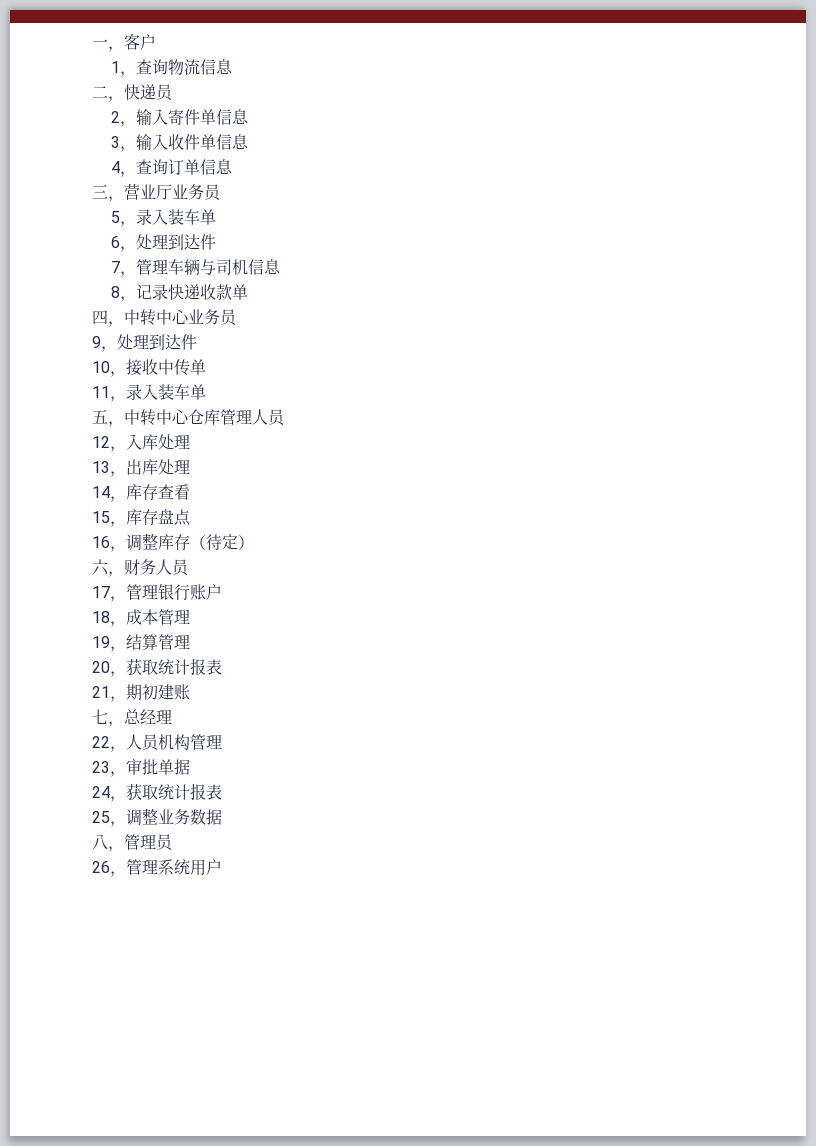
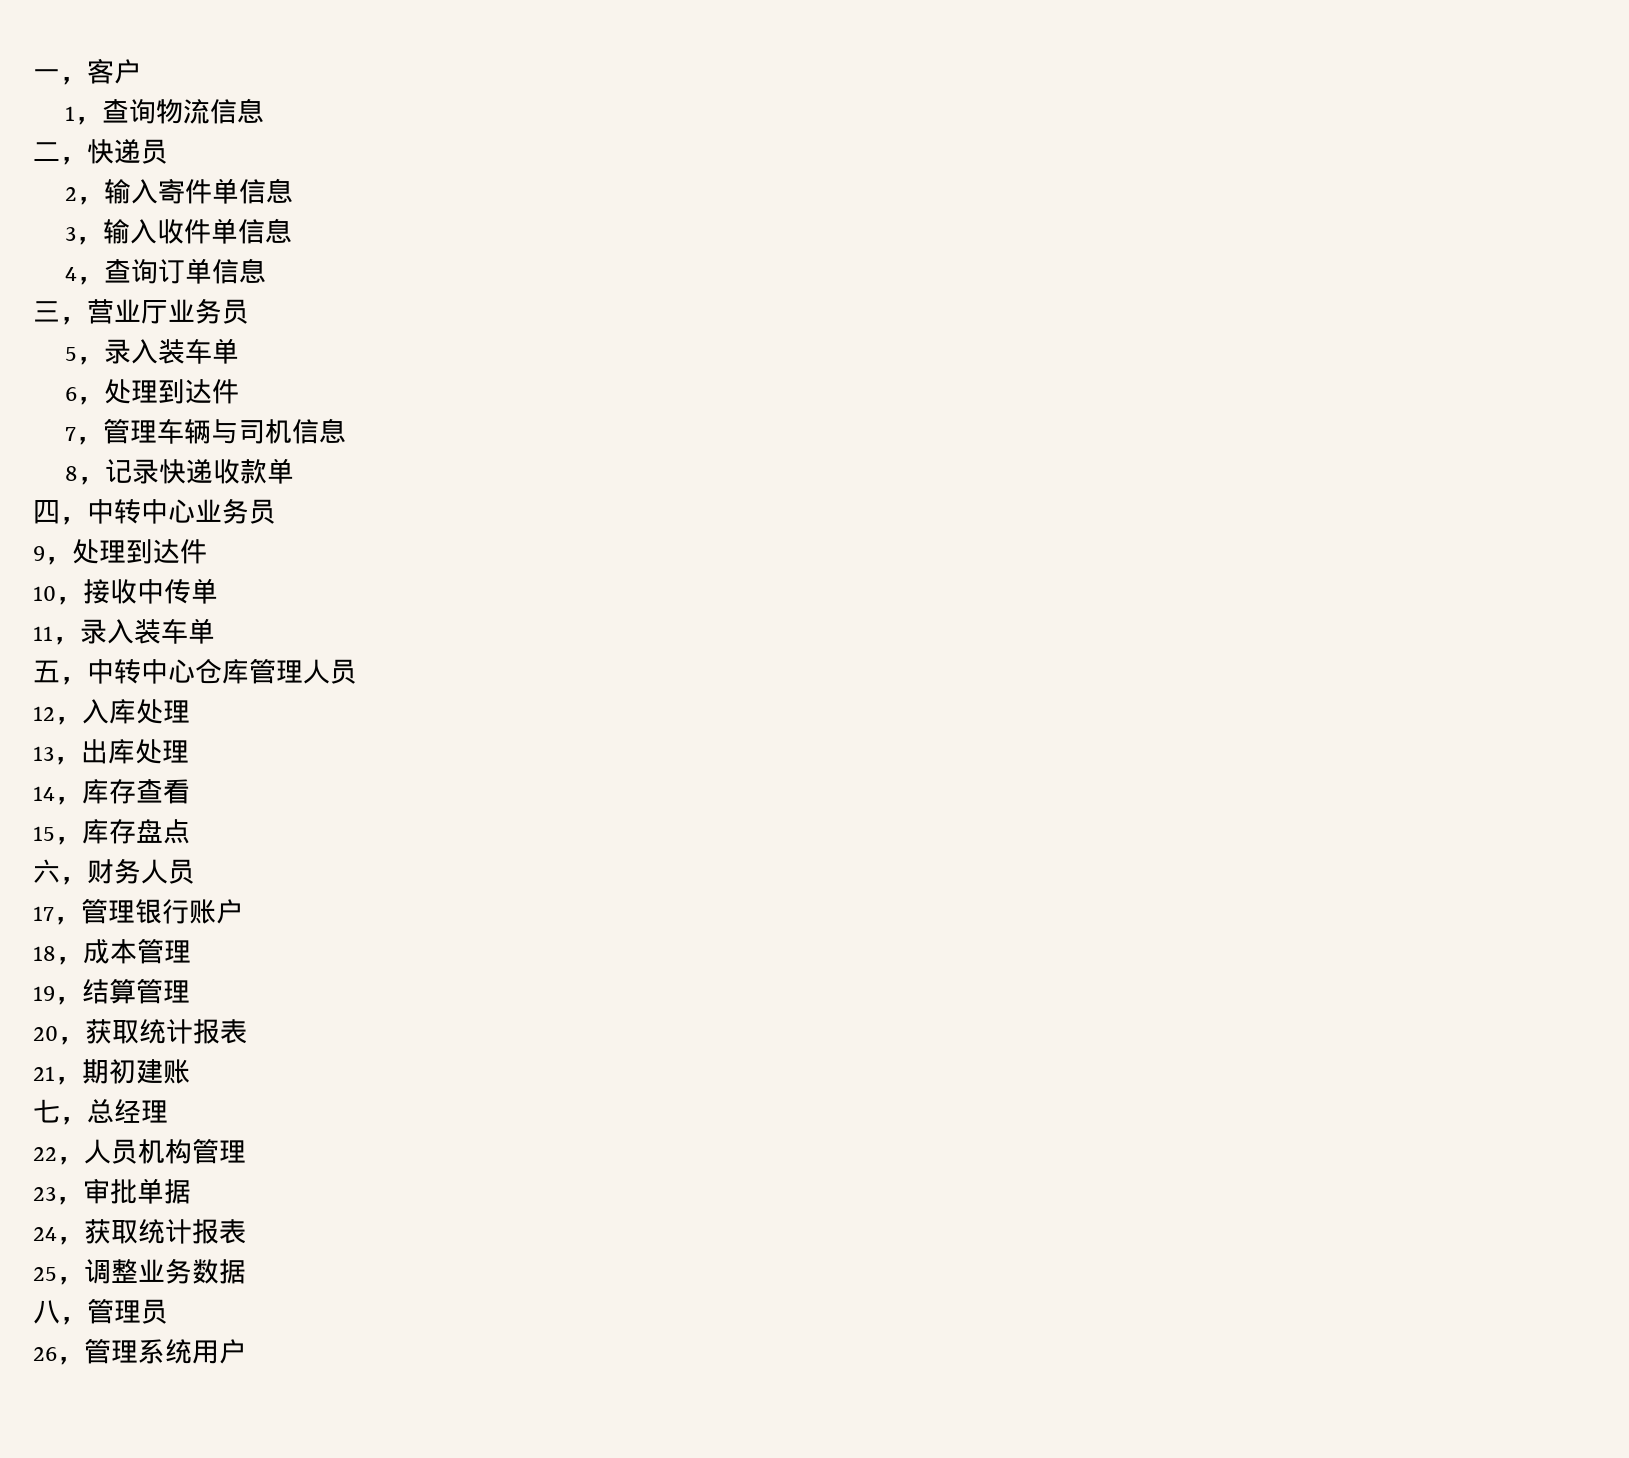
- 16，调整库存（待定）

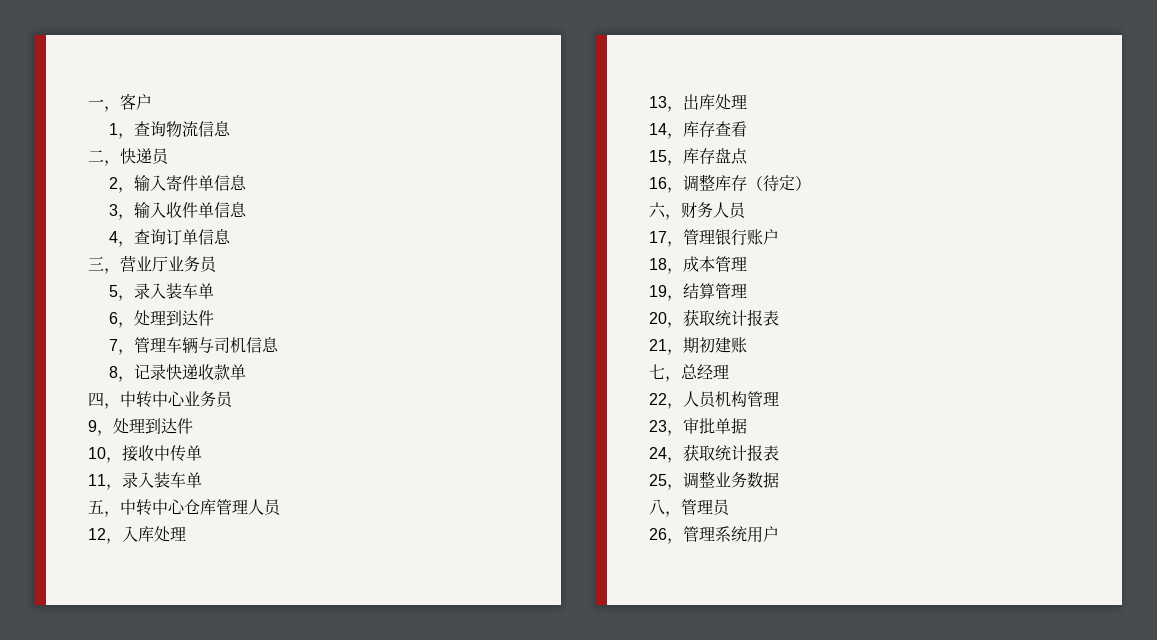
+ 16，调整库存（待定）

